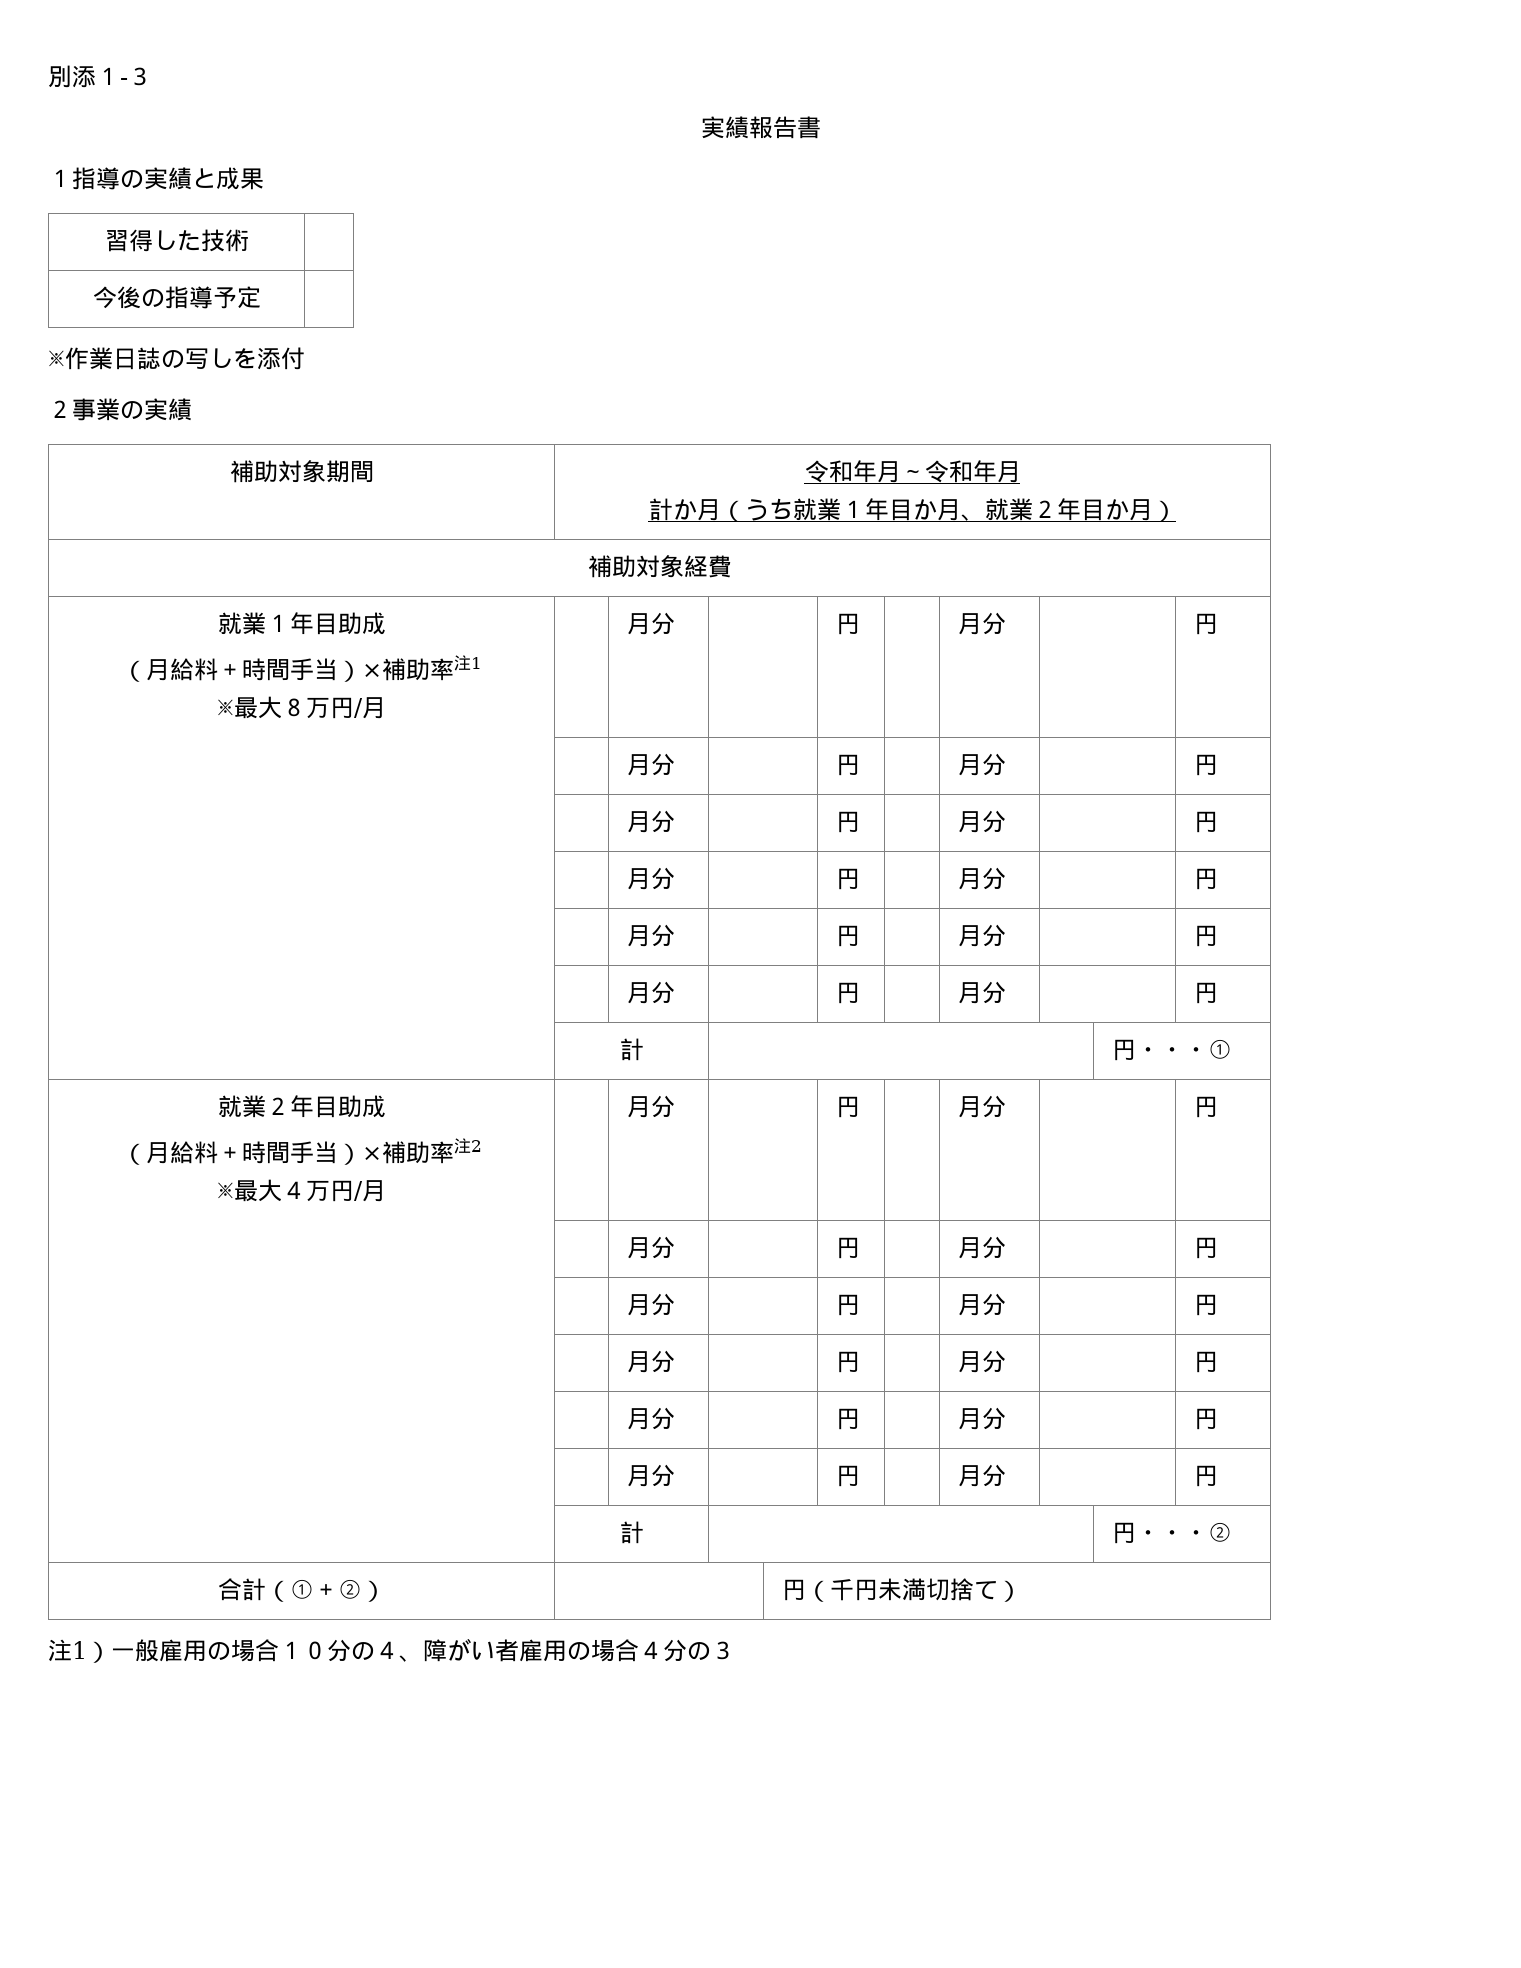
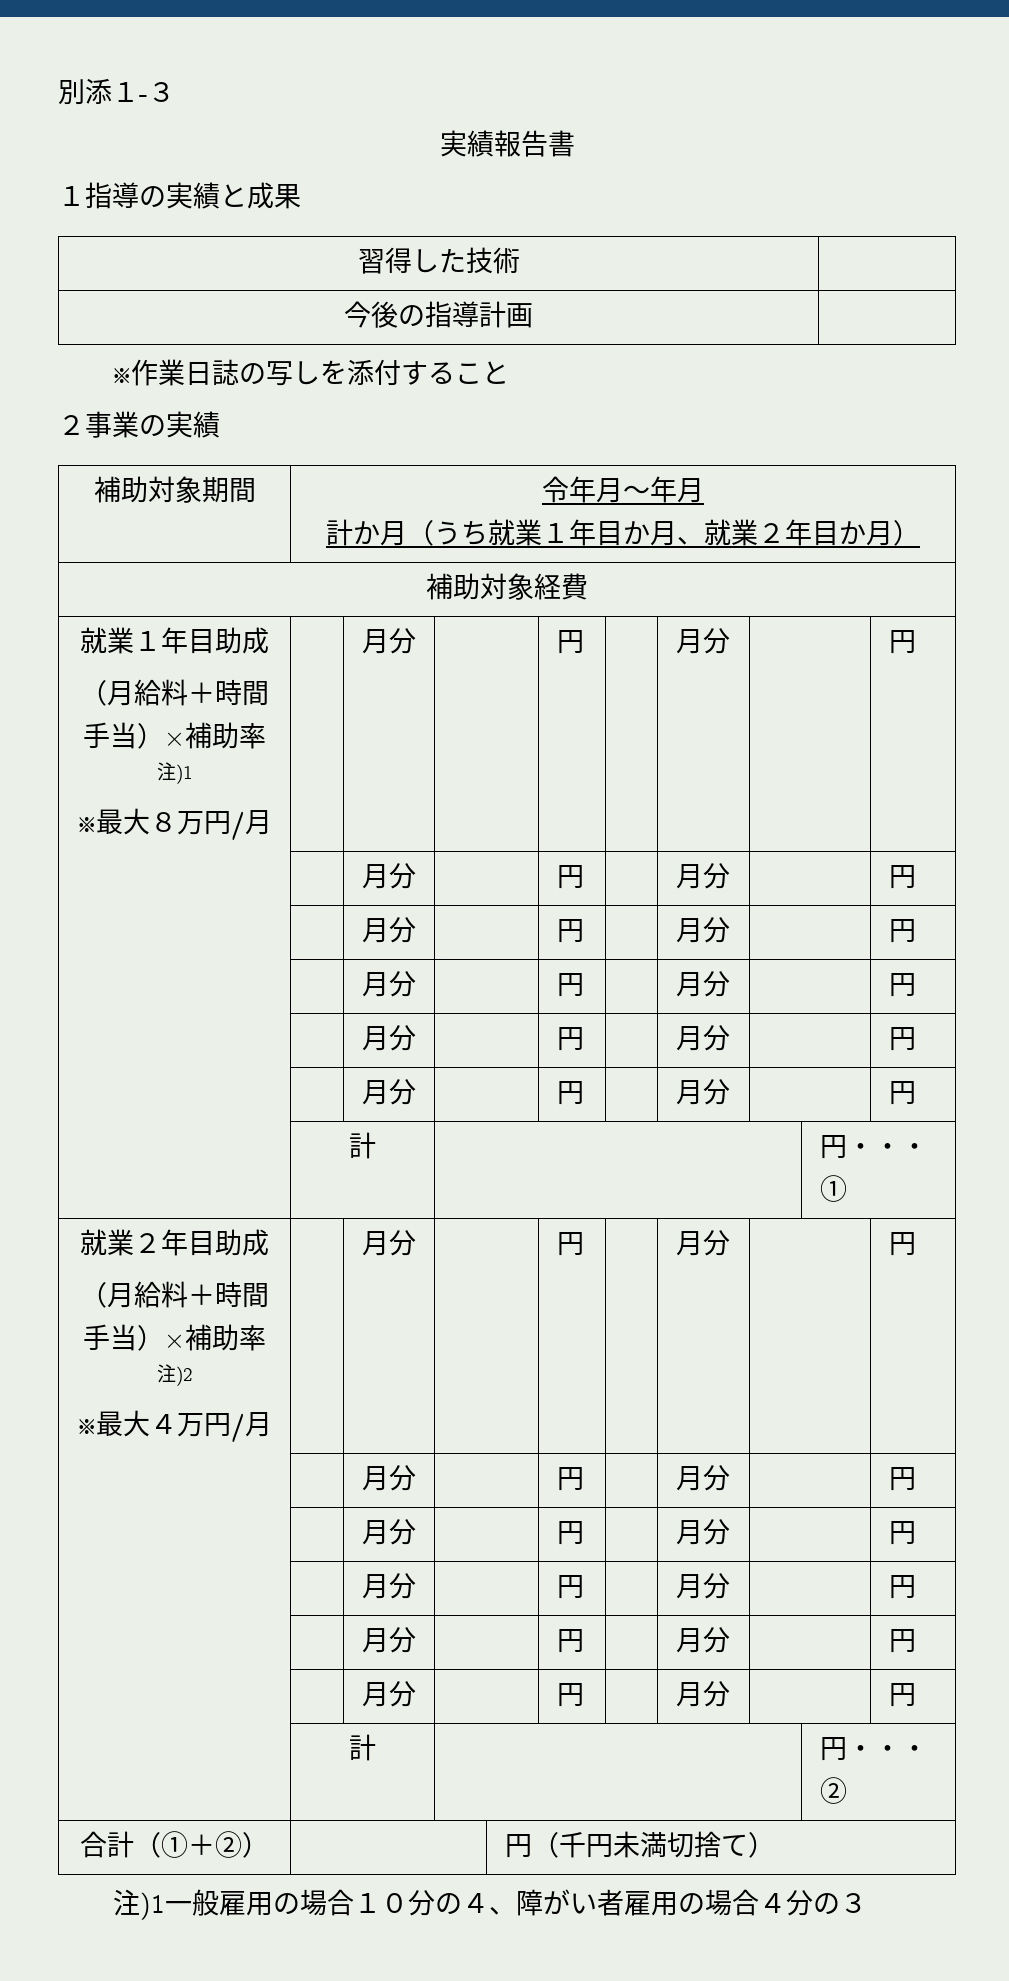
- 今後の指導予定 |
+ 今後の指導計画 |
- ※作業日誌の写しを添付
+ ※作業日誌の写しを添付すること
- 補助対象期間 | 令和年月～令和年月
+ 補助対象期間 | 令年月～年月
  就業１年目助成
- （月給料＋時間手当）×補助率注1
+ （月給料＋時間手当）×補助率注)1
  就業２年目助成
- （月給料＋時間手当）×補助率注2
+ （月給料＋時間手当）×補助率注)2
- 注1）一般雇用の場合１０分の４、障がい者雇用の場合４分の３
+ 注)1一般雇用の場合１０分の４、障がい者雇用の場合４分の３

